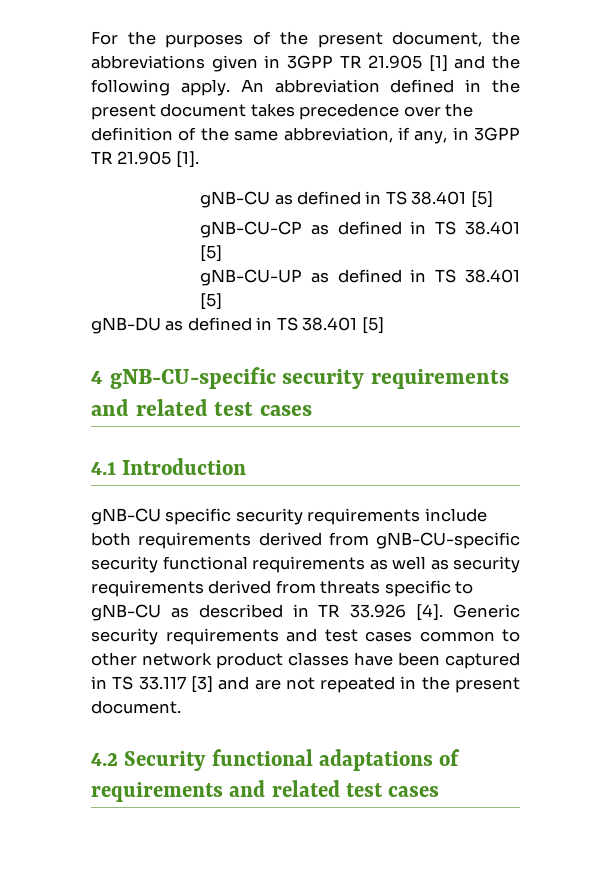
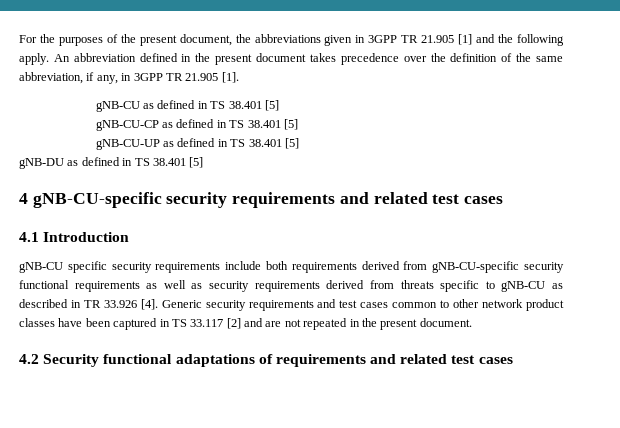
- Generic security requirements and test cases common to other network product classes have been captured in TS 33.117 [3] and are not repeated in the present document.
+ Generic security requirements and test cases common to other network product classes have been captured in TS 33.117 [2] and are not repeated in the present document.

